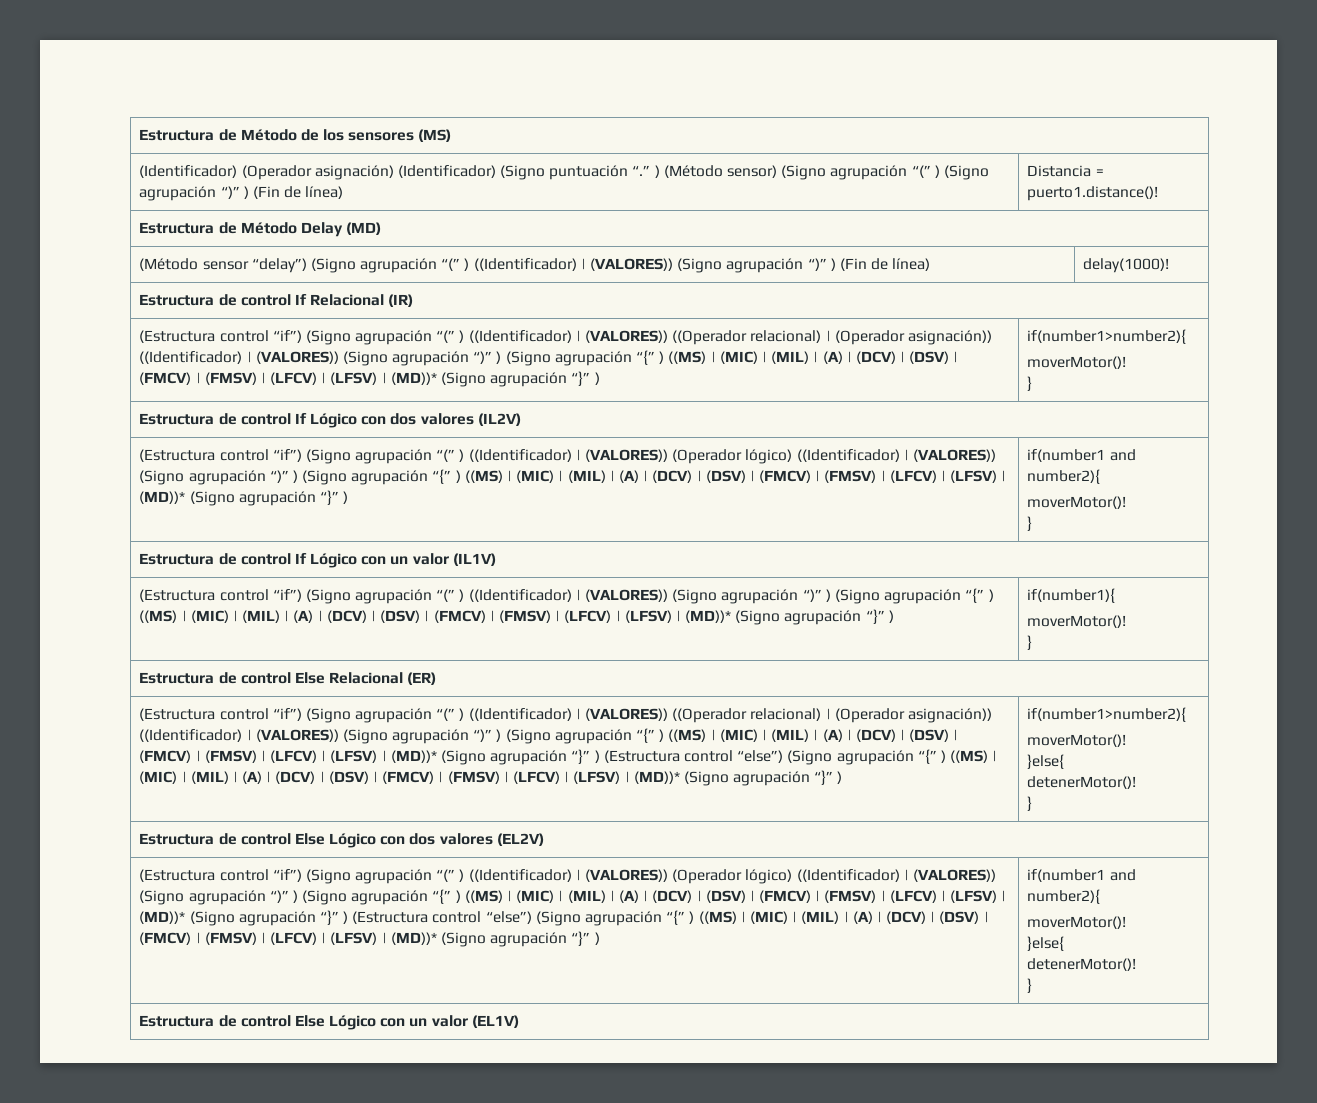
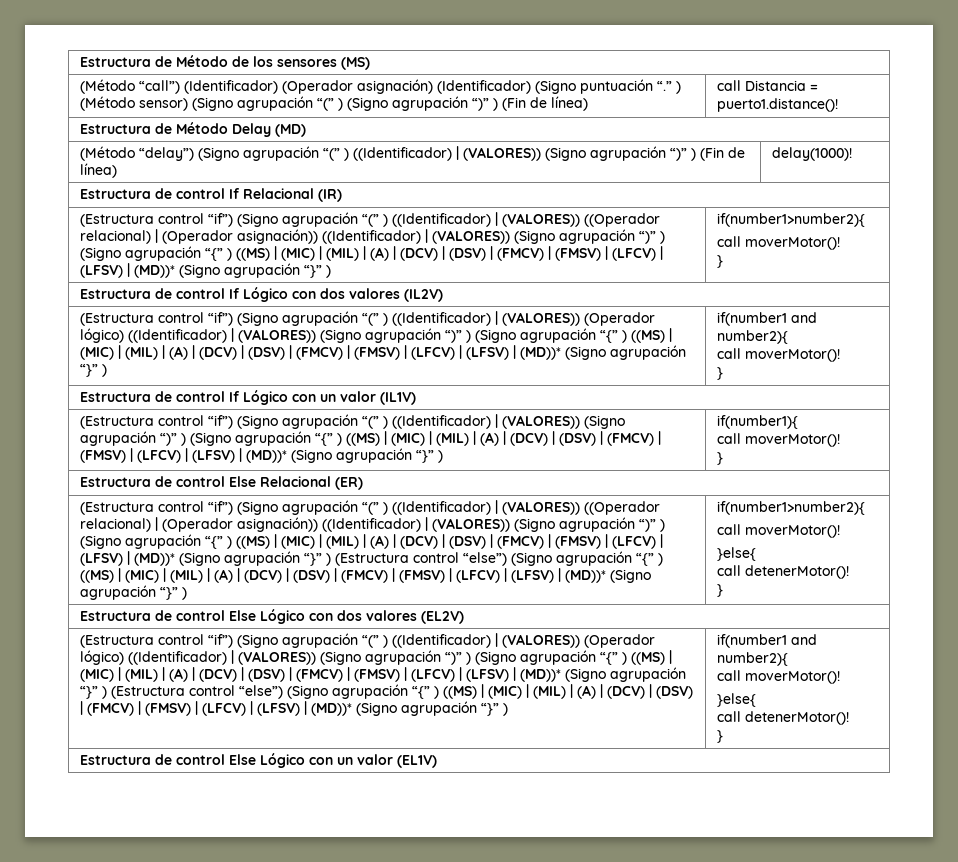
- (Identificador) (Operador asignación) (Identificador) (Signo puntuación “.” ) (Método sensor) (Signo agrupación “(” ) (Signo agrupación “)” ) (Fin de línea) | Distancia = puerto1.distance()!
+ (Método “call”) (Identificador) (Operador asignación) (Identificador) (Signo puntuación “.” ) (Método sensor) (Signo agrupación “(” ) (Signo agrupación “)” ) (Fin de línea) | call Distancia = puerto1.distance()!
- (Método sensor “delay”) (Signo agrupación “(” ) ((Identificador) | (VALORES)) (Signo agrupación “)” ) (Fin de línea) | delay(1000)!
+ (Método “delay”) (Signo agrupación “(” ) ((Identificador) | (VALORES)) (Signo agrupación “)” ) (Fin de línea) | delay(1000)!
  (Estructura control “if”) (Signo agrupación “(” ) ((Identificador) | (VALORES)) ((Operador relacional) | (Operador asignación)) ((Identificador) | (VALORES)) (Signo agrupación “)” ) (Signo agrupación “{” ) ((MS) | (MIC) | (MIL) | (A) | (DCV) | (DSV) | (FMCV) | (FMSV) | (LFCV) | (LFSV) | (MD))* (Signo agrupación “}” ) | if(number1>number2){
- moverMotor()!
+ call moverMotor()!
  (Estructura control “if”) (Signo agrupación “(” ) ((Identificador) | (VALORES)) (Operador lógico) ((Identificador) | (VALORES)) (Signo agrupación “)” ) (Signo agrupación “{” ) ((MS) | (MIC) | (MIL) | (A) | (DCV) | (DSV) | (FMCV) | (FMSV) | (LFCV) | (LFSV) | (MD))* (Signo agrupación “}” ) | if(number1 and number2){
- moverMotor()!
+ call moverMotor()!
  (Estructura control “if”) (Signo agrupación “(” ) ((Identificador) | (VALORES)) (Signo agrupación “)” ) (Signo agrupación “{” ) ((MS) | (MIC) | (MIL) | (A) | (DCV) | (DSV) | (FMCV) | (FMSV) | (LFCV) | (LFSV) | (MD))* (Signo agrupación “}” ) | if(number1){
- moverMotor()!
+ call moverMotor()!
  (Estructura control “if”) (Signo agrupación “(” ) ((Identificador) | (VALORES)) ((Operador relacional) | (Operador asignación)) ((Identificador) | (VALORES)) (Signo agrupación “)” ) (Signo agrupación “{” ) ((MS) | (MIC) | (MIL) | (A) | (DCV) | (DSV) | (FMCV) | (FMSV) | (LFCV) | (LFSV) | (MD))* (Signo agrupación “}” ) (Estructura control “else”) (Signo agrupación “{” ) ((MS) | (MIC) | (MIL) | (A) | (DCV) | (DSV) | (FMCV) | (FMSV) | (LFCV) | (LFSV) | (MD))* (Signo agrupación “}” ) | if(number1>number2){
- moverMotor()!
+ call moverMotor()!
  }else{
- detenerMotor()!
+ call detenerMotor()!
  (Estructura control “if”) (Signo agrupación “(” ) ((Identificador) | (VALORES)) (Operador lógico) ((Identificador) | (VALORES)) (Signo agrupación “)” ) (Signo agrupación “{” ) ((MS) | (MIC) | (MIL) | (A) | (DCV) | (DSV) | (FMCV) | (FMSV) | (LFCV) | (LFSV) | (MD))* (Signo agrupación “}” ) (Estructura control “else”) (Signo agrupación “{” ) ((MS) | (MIC) | (MIL) | (A) | (DCV) | (DSV) | (FMCV) | (FMSV) | (LFCV) | (LFSV) | (MD))* (Signo agrupación “}” ) | if(number1 and number2){
- moverMotor()!
+ call moverMotor()!
  }else{
- detenerMotor()!
+ call detenerMotor()!

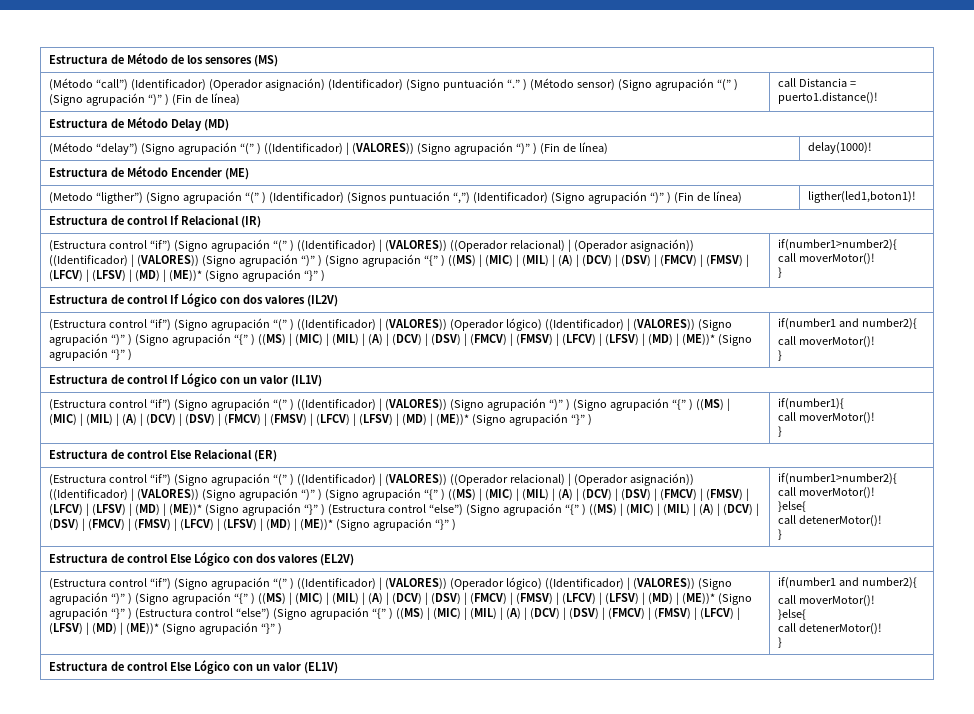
+ Estructura de Método Encender (ME)
+ (Metodo “ligther”) (Signo agrupación “(” ) (Identificador) (Signos puntuación “,”) (Identificador) (Signo agrupación “)” ) (Fin de línea) | ligther(led1,boton1)!
  Estructura de control If Relacional (IR)
- (Estructura control “if”) (Signo agrupación “(” ) ((Identificador) | (VALORES)) ((Operador relacional) | (Operador asignación)) ((Identificador) | (VALORES)) (Signo agrupación “)” ) (Signo agrupación “{” ) ((MS) | (MIC) | (MIL) | (A) | (DCV) | (DSV) | (FMCV) | (FMSV) | (LFCV) | (LFSV) | (MD))* (Signo agrupación “}” )
+ (Estructura control “if”) (Signo agrupación “(” ) ((Identificador) | (VALORES)) ((Operador relacional) | (Operador asignación)) ((Identificador) | (VALORES)) (Signo agrupación “)” ) (Signo agrupación “{” ) ((MS) | (MIC) | (MIL) | (A) | (DCV) | (DSV) | (FMCV) | (FMSV) | (LFCV) | (LFSV) | (MD) | (ME))* (Signo agrupación “}” )
  Estructura de control If Lógico con dos valores (IL2V)
- (Estructura control “if”) (Signo agrupación “(” ) ((Identificador) | (VALORES)) (Operador lógico) ((Identificador) | (VALORES)) (Signo agrupación “)” ) (Signo agrupación “{” ) ((MS) | (MIC) | (MIL) | (A) | (DCV) | (DSV) | (FMCV) | (FMSV) | (LFCV) | (LFSV) | (MD))* (Signo agrupación “}” )
+ (Estructura control “if”) (Signo agrupación “(” ) ((Identificador) | (VALORES)) (Operador lógico) ((Identificador) | (VALORES)) (Signo agrupación “)” ) (Signo agrupación “{” ) ((MS) | (MIC) | (MIL) | (A) | (DCV) | (DSV) | (FMCV) | (FMSV) | (LFCV) | (LFSV) | (MD) | (ME))* (Signo agrupación “}” )
- (Estructura control “if”) (Signo agrupación “(” ) ((Identificador) | (VALORES)) (Signo agrupación “)” ) (Signo agrupación “{” ) ((MS) | (MIC) | (MIL) | (A) | (DCV) | (DSV) | (FMCV) | (FMSV) | (LFCV) | (LFSV) | (MD))* (Signo agrupación “}” ) | if(number1){
+ (Estructura control “if”) (Signo agrupación “(” ) ((Identificador) | (VALORES)) (Signo agrupación “)” ) (Signo agrupación “{” ) ((MS) | (MIC) | (MIL) | (A) | (DCV) | (DSV) | (FMCV) | (FMSV) | (LFCV) | (LFSV) | (MD) | (ME))* (Signo agrupación “}” ) | if(number1){
- (Estructura control “if”) (Signo agrupación “(” ) ((Identificador) | (VALORES)) ((Operador relacional) | (Operador asignación)) ((Identificador) | (VALORES)) (Signo agrupación “)” ) (Signo agrupación “{” ) ((MS) | (MIC) | (MIL) | (A) | (DCV) | (DSV) | (FMCV) | (FMSV) | (LFCV) | (LFSV) | (MD))* (Signo agrupación “}” ) (Estructura control “else”) (Signo agrupación “{” ) ((MS) | (MIC) | (MIL) | (A) | (DCV) | (DSV) | (FMCV) | (FMSV) | (LFCV) | (LFSV) | (MD))* (Signo agrupación “}” )
+ (Estructura control “if”) (Signo agrupación “(” ) ((Identificador) | (VALORES)) ((Operador relacional) | (Operador asignación)) ((Identificador) | (VALORES)) (Signo agrupación “)” ) (Signo agrupación “{” ) ((MS) | (MIC) | (MIL) | (A) | (DCV) | (DSV) | (FMCV) | (FMSV) | (LFCV) | (LFSV) | (MD) | (ME))* (Signo agrupación “}” ) (Estructura control “else”) (Signo agrupación “{” ) ((MS) | (MIC) | (MIL) | (A) | (DCV) | (DSV) | (FMCV) | (FMSV) | (LFCV) | (LFSV) | (MD) | (ME))* (Signo agrupación “}” )
- (Estructura control “if”) (Signo agrupación “(” ) ((Identificador) | (VALORES)) (Operador lógico) ((Identificador) | (VALORES)) (Signo agrupación “)” ) (Signo agrupación “{” ) ((MS) | (MIC) | (MIL) | (A) | (DCV) | (DSV) | (FMCV) | (FMSV) | (LFCV) | (LFSV) | (MD))* (Signo agrupación “}” ) (Estructura control “else”) (Signo agrupación “{” ) ((MS) | (MIC) | (MIL) | (A) | (DCV) | (DSV) | (FMCV) | (FMSV) | (LFCV) | (LFSV) | (MD))* (Signo agrupación “}” )
+ (Estructura control “if”) (Signo agrupación “(” ) ((Identificador) | (VALORES)) (Operador lógico) ((Identificador) | (VALORES)) (Signo agrupación “)” ) (Signo agrupación “{” ) ((MS) | (MIC) | (MIL) | (A) | (DCV) | (DSV) | (FMCV) | (FMSV) | (LFCV) | (LFSV) | (MD) | (ME))* (Signo agrupación “}” ) (Estructura control “else”) (Signo agrupación “{” ) ((MS) | (MIC) | (MIL) | (A) | (DCV) | (DSV) | (FMCV) | (FMSV) | (LFCV) | (LFSV) | (MD) | (ME))* (Signo agrupación “}” )

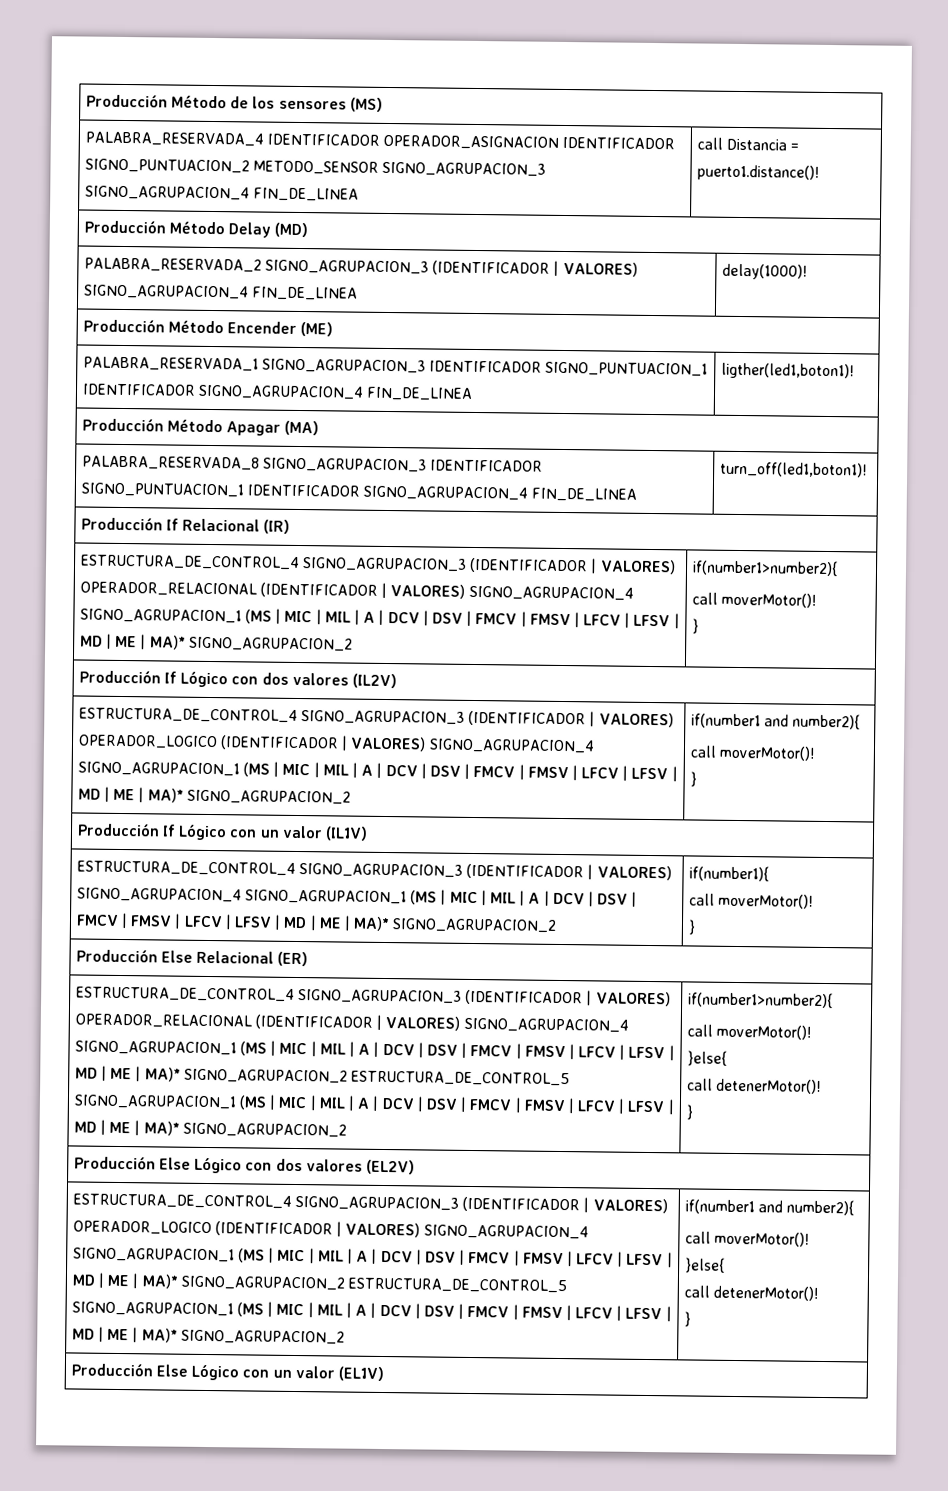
- Estructura de Método de los sensores (MS)
+ Producción Método de los sensores (MS)
- (Método “call”) (Identificador) (Operador asignación) (Identificador) (Signo puntuación “.” ) (Método sensor) (Signo agrupación “(” ) (Signo agrupación “)” ) (Fin de línea) | call Distancia = puerto1.distance()!
+ PALABRA_RESERVADA_4 IDENTIFICADOR OPERADOR_ASIGNACION IDENTIFICADOR SIGNO_PUNTUACION_2 METODO_SENSOR SIGNO_AGRUPACION_3 SIGNO_AGRUPACION_4 FIN_DE_LINEA | call Distancia = puerto1.distance()!
- Estructura de Método Delay (MD)
+ Producción Método Delay (MD)
- (Método “delay”) (Signo agrupación “(” ) ((Identificador) | (VALORES)) (Signo agrupación “)” ) (Fin de línea) | delay(1000)!
+ PALABRA_RESERVADA_2 SIGNO_AGRUPACION_3 (IDENTIFICADOR | VALORES) SIGNO_AGRUPACION_4 FIN_DE_LINEA | delay(1000)!
- Estructura de Método Encender (ME)
+ Producción Método Encender (ME)
- (Metodo “ligther”) (Signo agrupación “(” ) (Identificador) (Signos puntuación “,”) (Identificador) (Signo agrupación “)” ) (Fin de línea) | ligther(led1,boton1)!
- Estructura de control If Relacional (IR)
- (Estructura control “if”) (Signo agrupación “(” ) ((Identificador) | (VALORES)) ((Operador relacional) | (Operador asignación)) ((Identificador) | (VALORES)) (Signo agrupación “)” ) (Signo agrupación “{” ) ((MS) | (MIC) | (MIL) | (A) | (DCV) | (DSV) | (FMCV) | (FMSV) | (LFCV) | (LFSV) | (MD) | (ME))* (Signo agrupación “}” ) | if(number1>number2){
+ PALABRA_RESERVADA_1 SIGNO_AGRUPACION_3 IDENTIFICADOR SIGNO_PUNTUACION_1 IDENTIFICADOR SIGNO_AGRUPACION_4 FIN_DE_LINEA | ligther(led1,boton1)!
+ Producción Método Apagar (MA)
+ PALABRA_RESERVADA_8 SIGNO_AGRUPACION_3 IDENTIFICADOR SIGNO_PUNTUACION_1 IDENTIFICADOR SIGNO_AGRUPACION_4 FIN_DE_LINEA | turn_off(led1,boton1)!
+ Producción If Relacional (IR)
+ ESTRUCTURA_DE_CONTROL_4 SIGNO_AGRUPACION_3 (IDENTIFICADOR | VALORES) OPERADOR_RELACIONAL (IDENTIFICADOR | VALORES) SIGNO_AGRUPACION_4 SIGNO_AGRUPACION_1 (MS | MIC | MIL | A | DCV | DSV | FMCV | FMSV | LFCV | LFSV | MD | ME | MA)* SIGNO_AGRUPACION_2 | if(number1>number2){
- Estructura de control If Lógico con dos valores (IL2V)
- (Estructura control “if”) (Signo agrupación “(” ) ((Identificador) | (VALORES)) (Operador lógico) ((Identificador) | (VALORES)) (Signo agrupación “)” ) (Signo agrupación “{” ) ((MS) | (MIC) | (MIL) | (A) | (DCV) | (DSV) | (FMCV) | (FMSV) | (LFCV) | (LFSV) | (MD) | (ME))* (Signo agrupación “}” )
+ Producción If Lógico con dos valores (IL2V)
+ ESTRUCTURA_DE_CONTROL_4 SIGNO_AGRUPACION_3 (IDENTIFICADOR | VALORES) OPERADOR_LOGICO (IDENTIFICADOR | VALORES) SIGNO_AGRUPACION_4 SIGNO_AGRUPACION_1 (MS | MIC | MIL | A | DCV | DSV | FMCV | FMSV | LFCV | LFSV | MD | ME | MA)* SIGNO_AGRUPACION_2
- Estructura de control If Lógico con un valor (IL1V)
+ Producción If Lógico con un valor (IL1V)
- (Estructura control “if”) (Signo agrupación “(” ) ((Identificador) | (VALORES)) (Signo agrupación “)” ) (Signo agrupación “{” ) ((MS) | (MIC) | (MIL) | (A) | (DCV) | (DSV) | (FMCV) | (FMSV) | (LFCV) | (LFSV) | (MD) | (ME))* (Signo agrupación “}” ) | if(number1){
+ ESTRUCTURA_DE_CONTROL_4 SIGNO_AGRUPACION_3 (IDENTIFICADOR | VALORES) SIGNO_AGRUPACION_4 SIGNO_AGRUPACION_1 (MS | MIC | MIL | A | DCV | DSV | FMCV | FMSV | LFCV | LFSV | MD | ME | MA)* SIGNO_AGRUPACION_2 | if(number1){
- Estructura de control Else Relacional (ER)
+ Producción Else Relacional (ER)
- (Estructura control “if”) (Signo agrupación “(” ) ((Identificador) | (VALORES)) ((Operador relacional) | (Operador asignación)) ((Identificador) | (VALORES)) (Signo agrupación “)” ) (Signo agrupación “{” ) ((MS) | (MIC) | (MIL) | (A) | (DCV) | (DSV) | (FMCV) | (FMSV) | (LFCV) | (LFSV) | (MD) | (ME))* (Signo agrupación “}” ) (Estructura control “else”) (Signo agrupación “{” ) ((MS) | (MIC) | (MIL) | (A) | (DCV) | (DSV) | (FMCV) | (FMSV) | (LFCV) | (LFSV) | (MD) | (ME))* (Signo agrupación “}” )
+ ESTRUCTURA_DE_CONTROL_4 SIGNO_AGRUPACION_3 (IDENTIFICADOR | VALORES) OPERADOR_RELACIONAL (IDENTIFICADOR | VALORES) SIGNO_AGRUPACION_4 SIGNO_AGRUPACION_1 (MS | MIC | MIL | A | DCV | DSV | FMCV | FMSV | LFCV | LFSV | MD | ME | MA)* SIGNO_AGRUPACION_2 ESTRUCTURA_DE_CONTROL_5 SIGNO_AGRUPACION_1 (MS | MIC | MIL | A | DCV | DSV | FMCV | FMSV | LFCV | LFSV | MD | ME | MA)* SIGNO_AGRUPACION_2
- Estructura de control Else Lógico con dos valores (EL2V)
+ Producción Else Lógico con dos valores (EL2V)
- (Estructura control “if”) (Signo agrupación “(” ) ((Identificador) | (VALORES)) (Operador lógico) ((Identificador) | (VALORES)) (Signo agrupación “)” ) (Signo agrupación “{” ) ((MS) | (MIC) | (MIL) | (A) | (DCV) | (DSV) | (FMCV) | (FMSV) | (LFCV) | (LFSV) | (MD) | (ME))* (Signo agrupación “}” ) (Estructura control “else”) (Signo agrupación “{” ) ((MS) | (MIC) | (MIL) | (A) | (DCV) | (DSV) | (FMCV) | (FMSV) | (LFCV) | (LFSV) | (MD) | (ME))* (Signo agrupación “}” )
+ ESTRUCTURA_DE_CONTROL_4 SIGNO_AGRUPACION_3 (IDENTIFICADOR | VALORES) OPERADOR_LOGICO (IDENTIFICADOR | VALORES) SIGNO_AGRUPACION_4 SIGNO_AGRUPACION_1 (MS | MIC | MIL | A | DCV | DSV | FMCV | FMSV | LFCV | LFSV | MD | ME | MA)* SIGNO_AGRUPACION_2 ESTRUCTURA_DE_CONTROL_5 SIGNO_AGRUPACION_1 (MS | MIC | MIL | A | DCV | DSV | FMCV | FMSV | LFCV | LFSV | MD | ME | MA)* SIGNO_AGRUPACION_2
- Estructura de control Else Lógico con un valor (EL1V)
+ Producción Else Lógico con un valor (EL1V)

